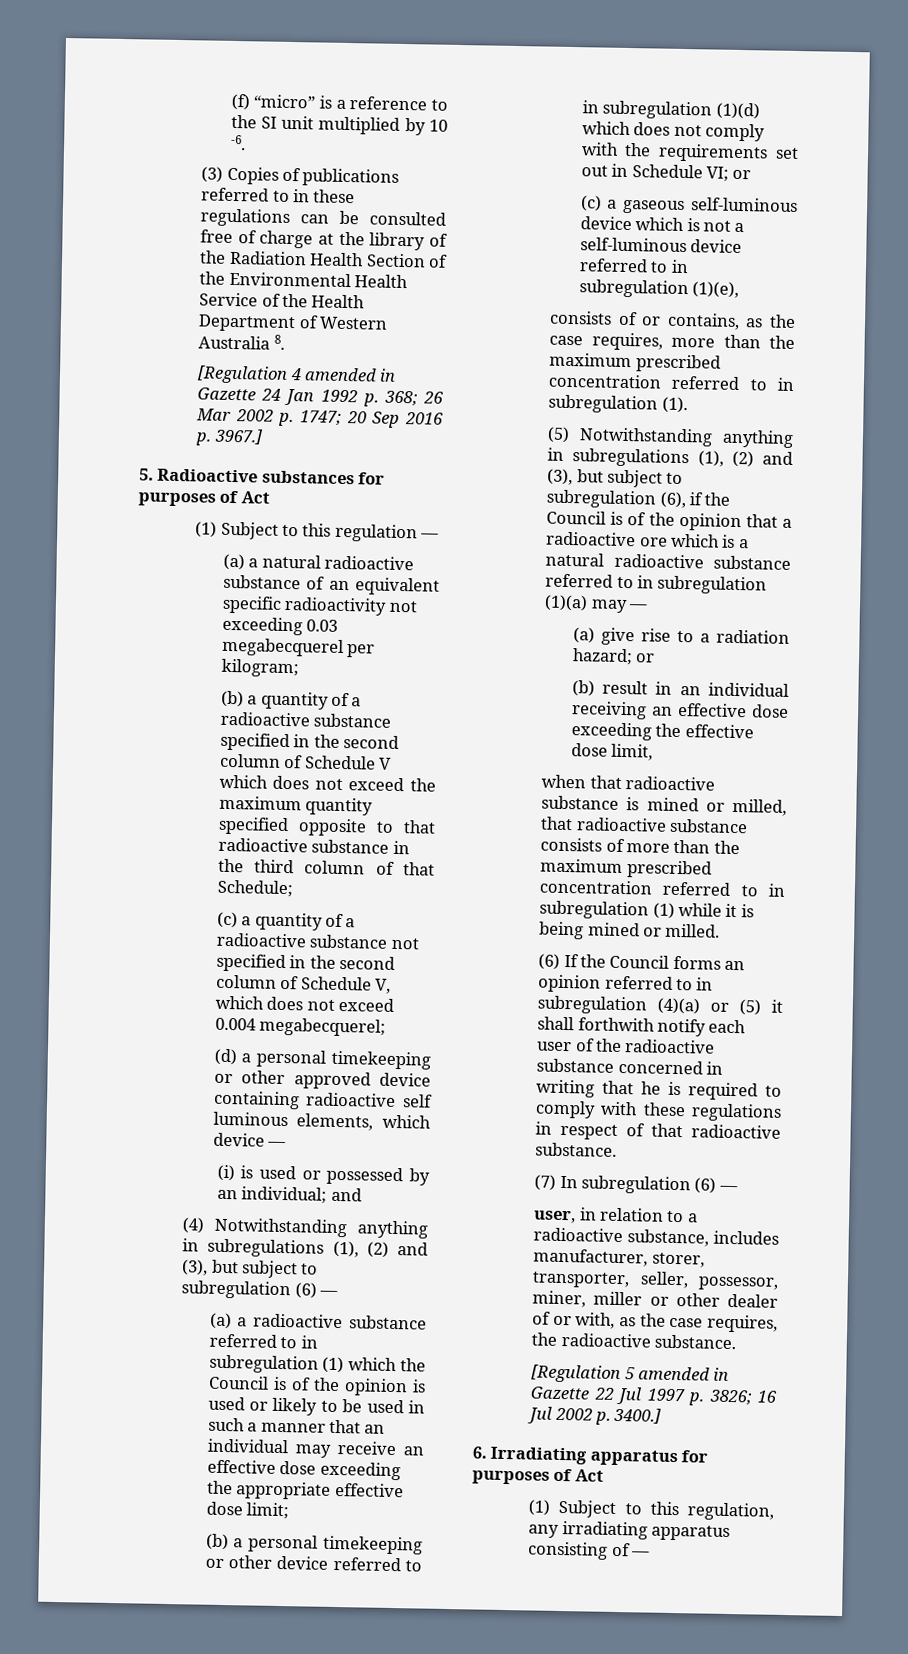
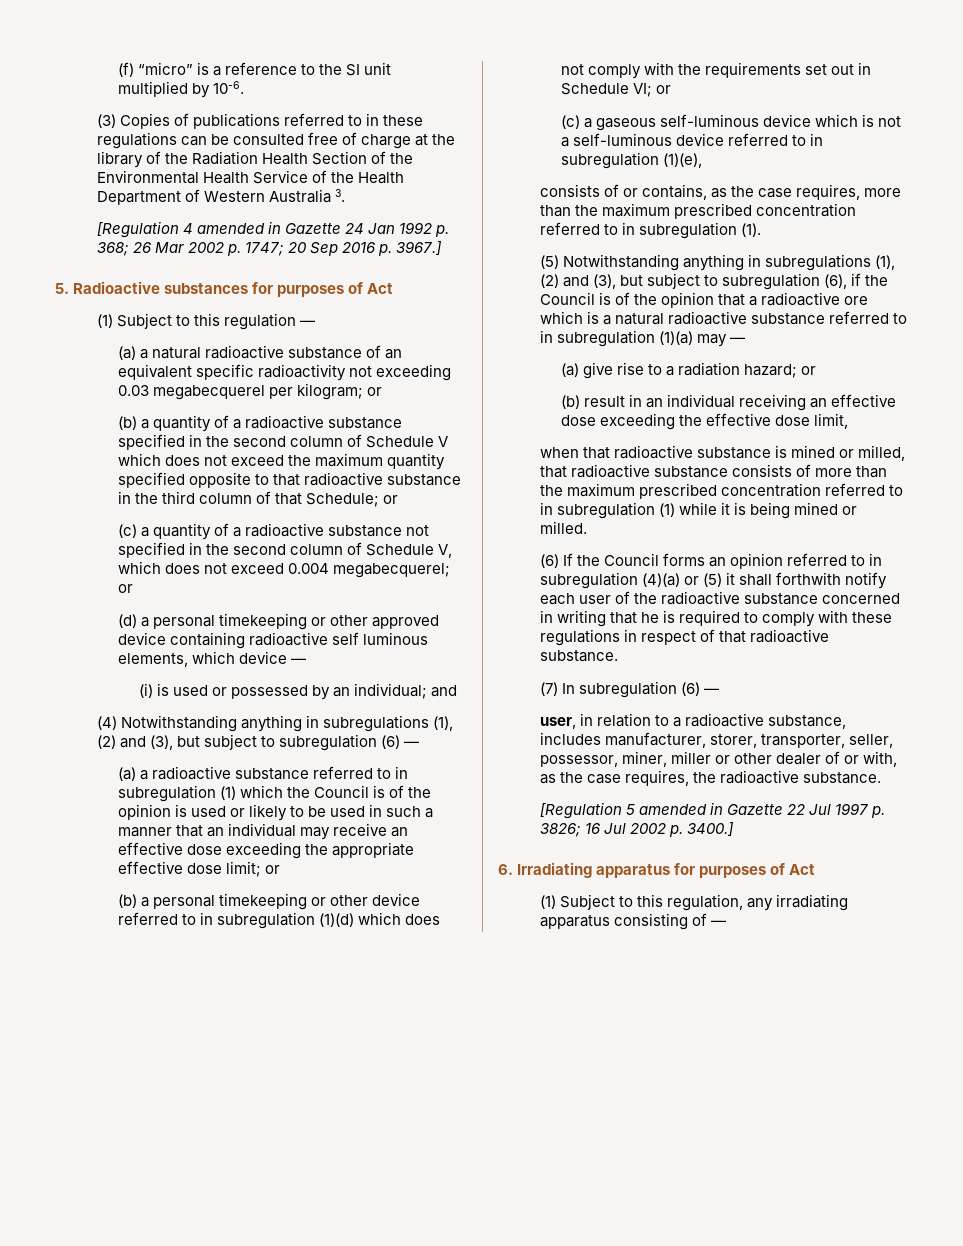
- (f) “micro” is a reference to the SI unit multiplied by 10 -6.
+ (f) “micro” is a reference to the SI unit multiplied by 10-6.
- (3) Copies of publications referred to in these regulations can be consulted free of charge at the library of the Radiation Health Section of the Environmental Health Service of the Health Department of Western Australia 8.
+ (3) Copies of publications referred to in these regulations can be consulted free of charge at the library of the Radiation Health Section of the Environmental Health Service of the Health Department of Western Australia 3.
- (a) a natural radioactive substance of an equivalent specific radioactivity not exceeding 0.03 megabecquerel per kilogram;
+ (a) a natural radioactive substance of an equivalent specific radioactivity not exceeding 0.03 megabecquerel per kilogram; or
- (b) a quantity of a radioactive substance specified in the second column of Schedule V which does not exceed the maximum quantity specified opposite to that radioactive substance in the third column of that Schedule;
+ (b) a quantity of a radioactive substance specified in the second column of Schedule V which does not exceed the maximum quantity specified opposite to that radioactive substance in the third column of that Schedule; or
- (c) a quantity of a radioactive substance not specified in the second column of Schedule V, which does not exceed 0.004 megabecquerel;
+ (c) a quantity of a radioactive substance not specified in the second column of Schedule V, which does not exceed 0.004 megabecquerel; or
- (a) a radioactive substance referred to in subregulation (1) which the Council is of the opinion is used or likely to be used in such a manner that an individual may receive an effective dose exceeding the appropriate effective dose limit;
+ (a) a radioactive substance referred to in subregulation (1) which the Council is of the opinion is used or likely to be used in such a manner that an individual may receive an effective dose exceeding the appropriate effective dose limit; or

